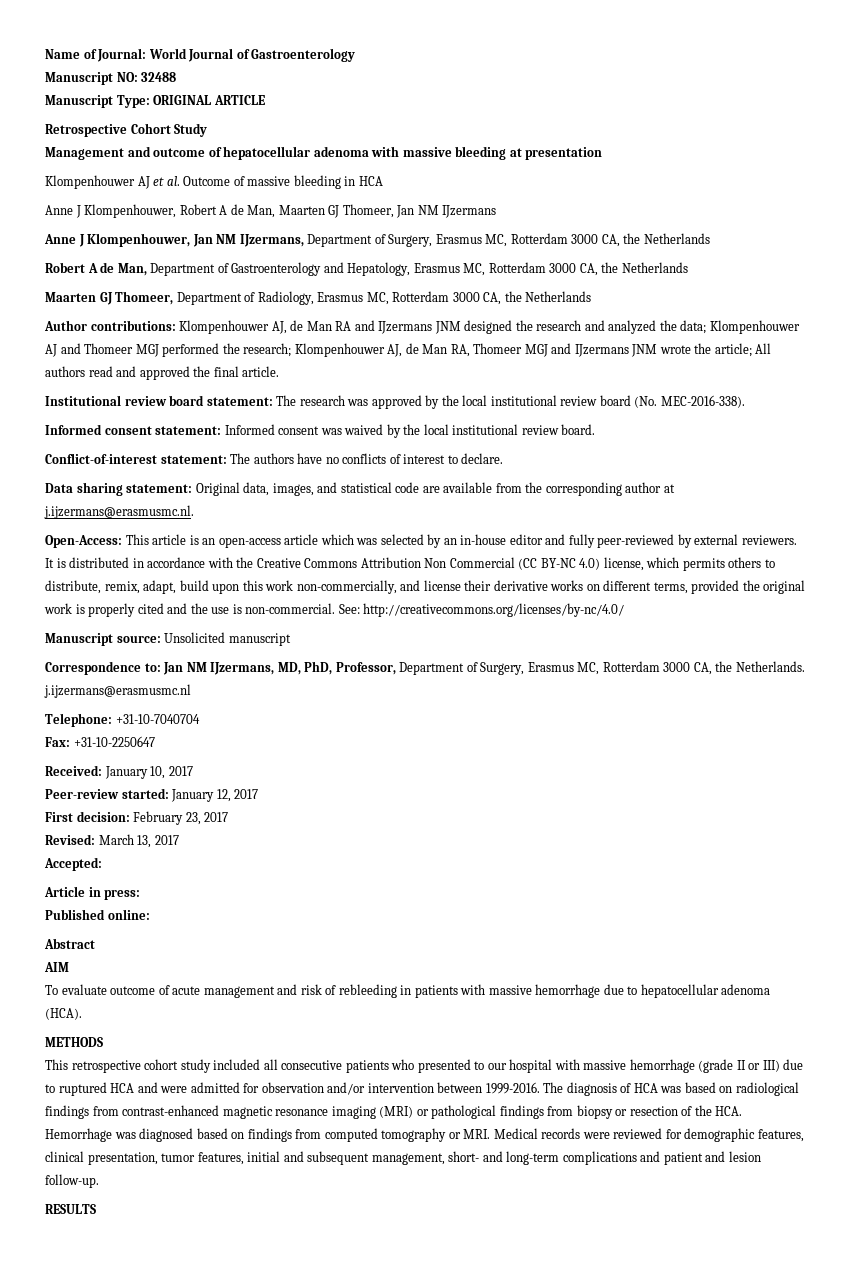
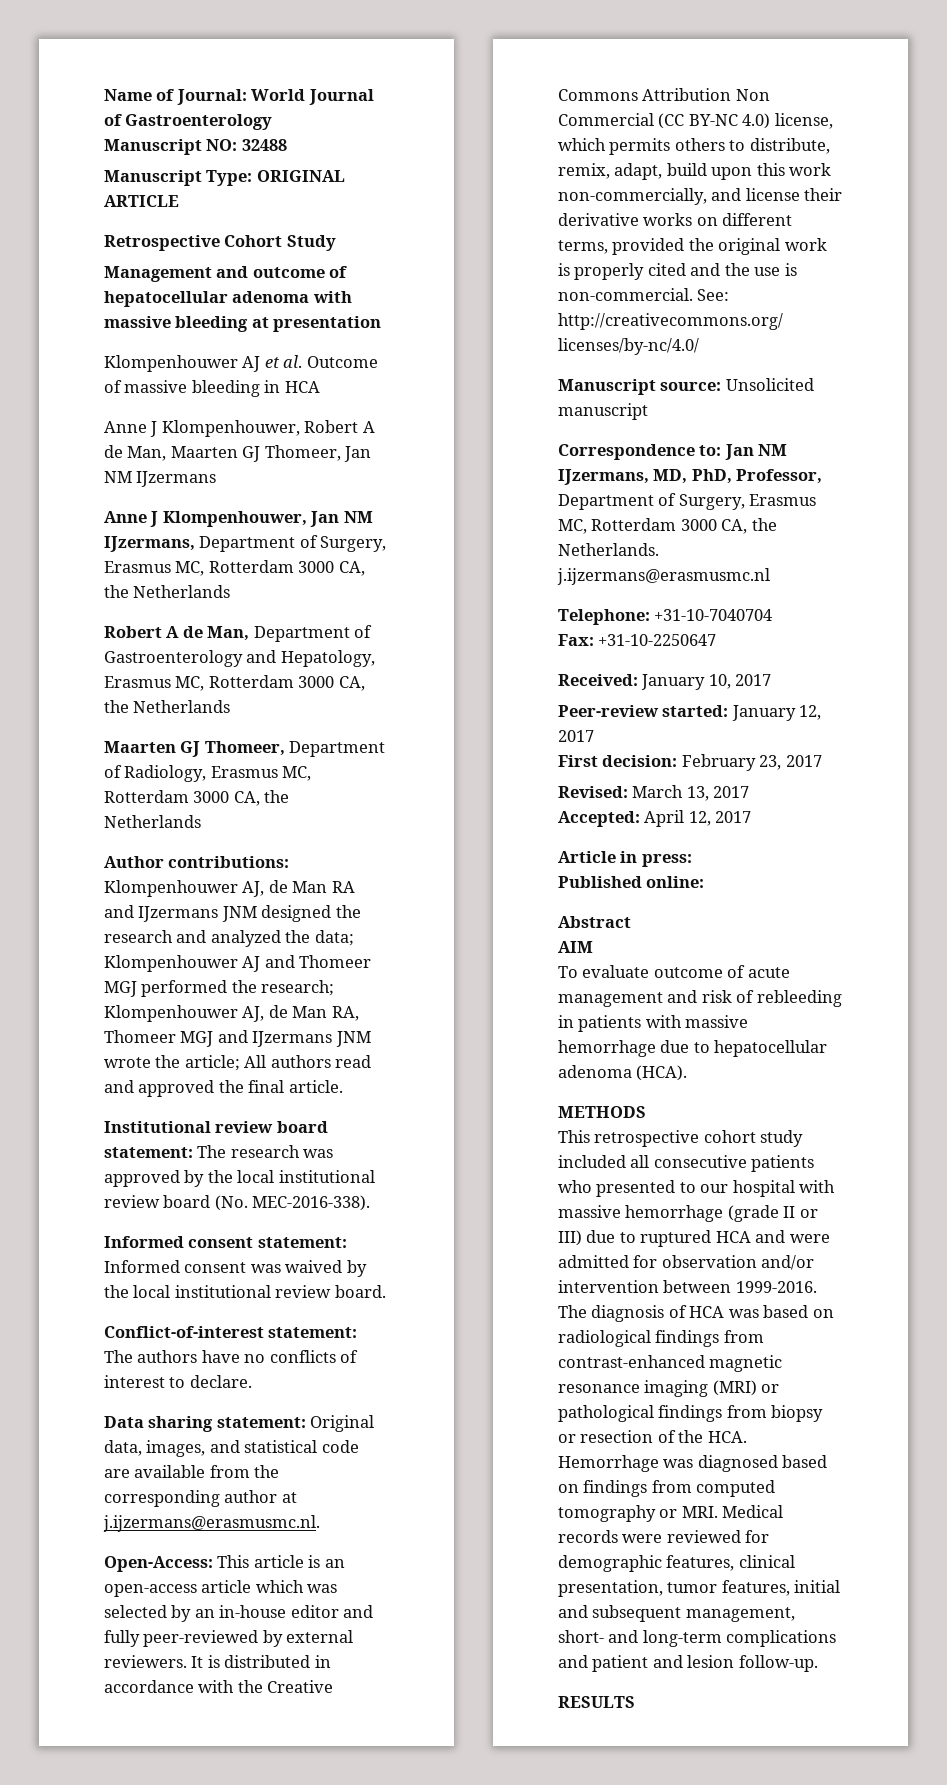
- Accepted:
+ Accepted: April 12, 2017

